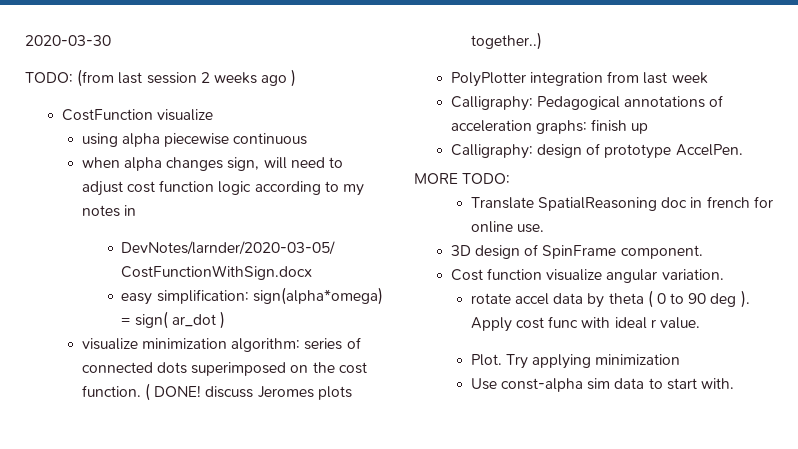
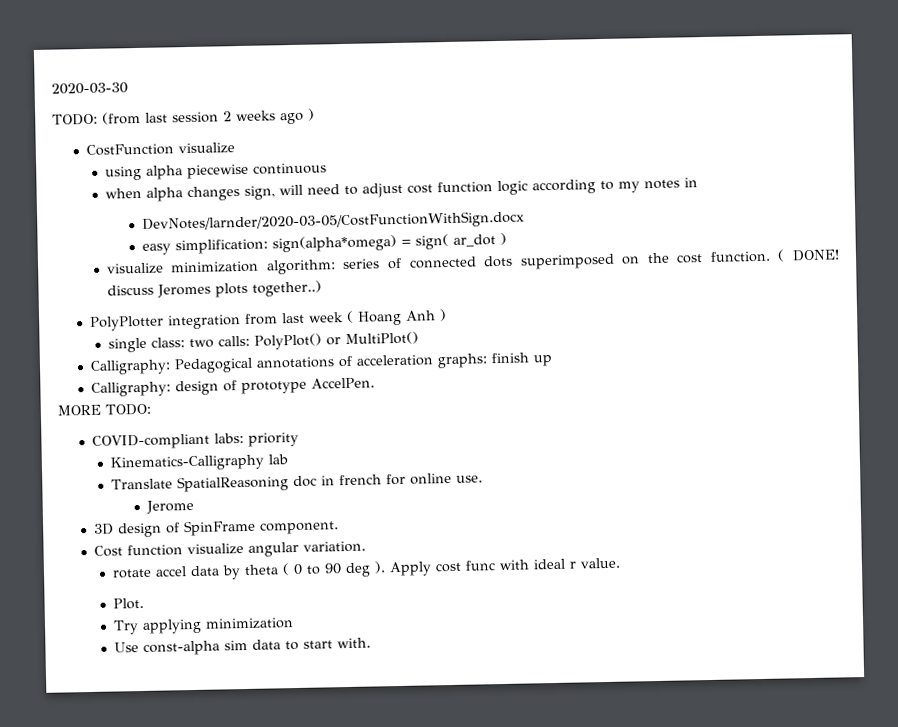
- PolyPlotter integration from last week
+ PolyPlotter integration from last week ( Hoang Anh )
+ single class: two calls: PolyPlot() or MultiPlot()
+ COVID-compliant labs: priority
+ Kinematics-Calligraphy lab
+ Jerome
- Plot. Try applying minimization
+ Plot.
+ Try applying minimization

